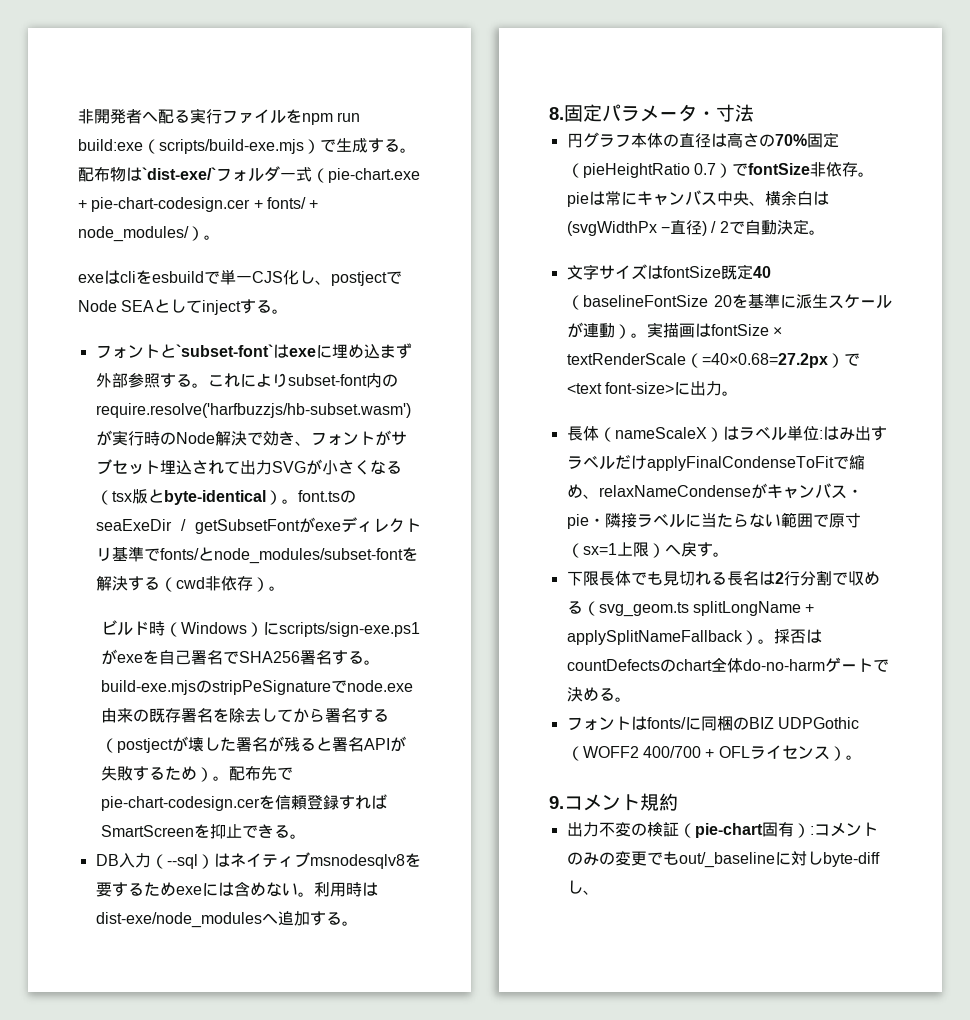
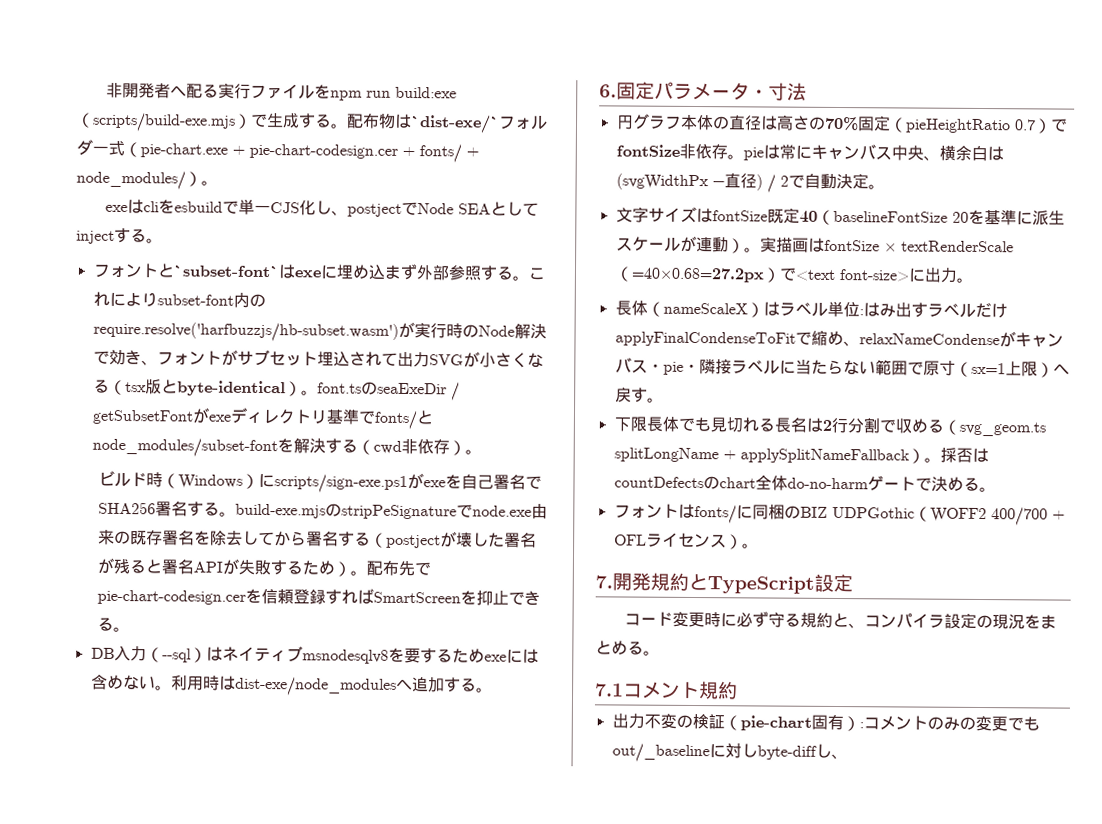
- 8.固定パラメータ・寸法
+ 6.固定パラメータ・寸法
- 9.コメント規約
+ 7.開発規約とTypeScript設定
+ コード変更時に必ず守る規約と、コンパイラ設定の現況をまとめる。
+ 7.1コメント規約

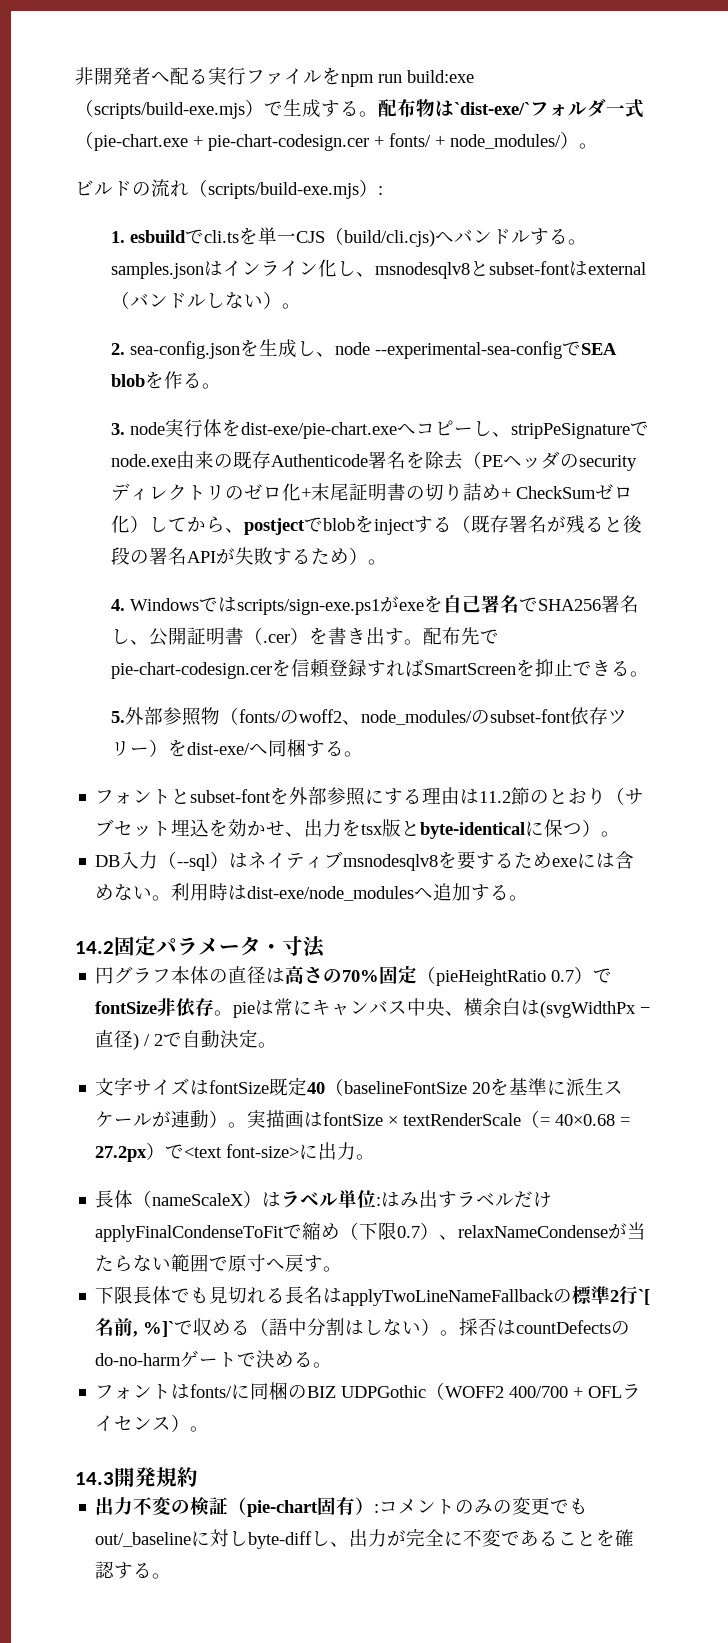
- exeはcliをesbuildで単一CJS化し、postjectでNode SEAとしてinjectする。
- フォントと`subset-font`はexeに埋め込まず外部参照する。これによりsubset-font内のrequire.resolve('harfbuzzjs/hb-subset.wasm')が実行時のNode解決で効き、フォントがサブセット埋込されて出力SVGが小さくなる（tsx版とbyte-identical）。font.tsのseaExeDir / getSubsetFontがexeディレクトリ基準でfonts/とnode_modules/subset-fontを解決する（cwd非依存）。
- ビルド時（Windows）にscripts/sign-exe.ps1がexeを自己署名でSHA256署名する。build-exe.mjsのstripPeSignatureでnode.exe由来の既存署名を除去してから署名する（postjectが壊した署名が残ると署名APIが失敗するため）。
+ ビルドの流れ（scripts/build-exe.mjs）:
+ 1. esbuildでcli.tsを単一CJS（build/cli.cjs)へバンドルする。samples.jsonはインライン化し、msnodesqlv8とsubset-fontはexternal（バンドルしない）。
+ 2. sea-config.jsonを生成し、node --experimental-sea-configでSEA blobを作る。
+ 3. node実行体をdist-exe/pie-chart.exeへコピーし、stripPeSignatureでnode.exe由来の既存Authenticode署名を除去（PEヘッダのsecurityディレクトリのゼロ化+末尾証明書の切り詰め+ CheckSumゼロ化）してから、postjectでblobをinjectする（既存署名が残ると後段の署名APIが失敗するため）。
+ 4. Windowsではscripts/sign-exe.ps1がexeを自己署名でSHA256署名し、公開証明書（.cer）を書き出す。
+ 5.外部参照物（fonts/のwoff2、node_modules/のsubset-font依存ツリー）をdist-exe/へ同梱する。
+ フォントとsubset-fontを外部参照にする理由は11.2節のとおり（サブセット埋込を効かせ、出力をtsx版とbyte-identicalに保つ）。
- 6.固定パラメータ・寸法
+ 14.2固定パラメータ・寸法
- 実描画はfontSize × textRenderScale（=40×0.68=27.2px）で<text font-size>に出力。
+ 実描画はfontSize × textRenderScale（= 40×0.68 = 27.2px）で<text font-size>に出力。
- 長体（nameScaleX）はラベル単位:はみ出すラベルだけapplyFinalCondenseToFitで縮め、relaxNameCondenseがキャンバス・pie・隣接ラベルに当たらない範囲で原寸（sx=1上限）へ戻す。
+ 長体（nameScaleX）はラベル単位:はみ出すラベルだけapplyFinalCondenseToFitで縮め（下限0.7）、relaxNameCondenseが当たらない範囲で原寸へ戻す。
- 下限長体でも見切れる長名は2行分割で収める（svg_geom.ts splitLongName + applySplitNameFallback）。
+ 下限長体でも見切れる長名はapplyTwoLineNameFallbackの標準2行`[名前, %]`で収める（語中分割はしない）。
- 採否はcountDefectsのchart全体do-no-harmゲートで決める。
+ 採否はcountDefectsのdo-no-harmゲートで決める。
- 7.開発規約とTypeScript設定
- コード変更時に必ず守る規約と、コンパイラ設定の現況をまとめる。
- 7.1コメント規約
+ 14.3開発規約
- 出力不変の検証（pie-chart固有）:コメントのみの変更でもout/_baselineに対しbyte-diffし、
+ 出力不変の検証（pie-chart固有）:コメントのみの変更でもout/_baselineに対しbyte-diffし、出力が完全に不変であることを確認する。

